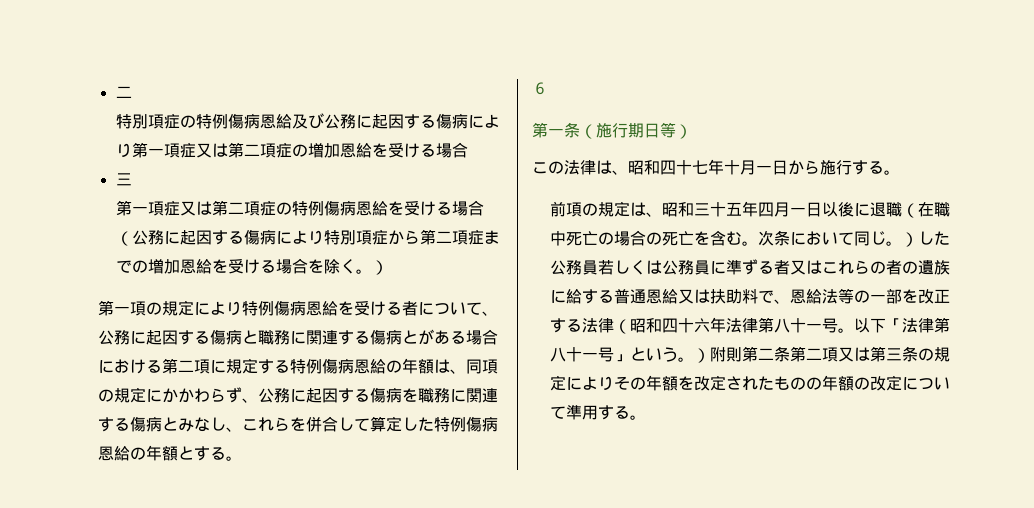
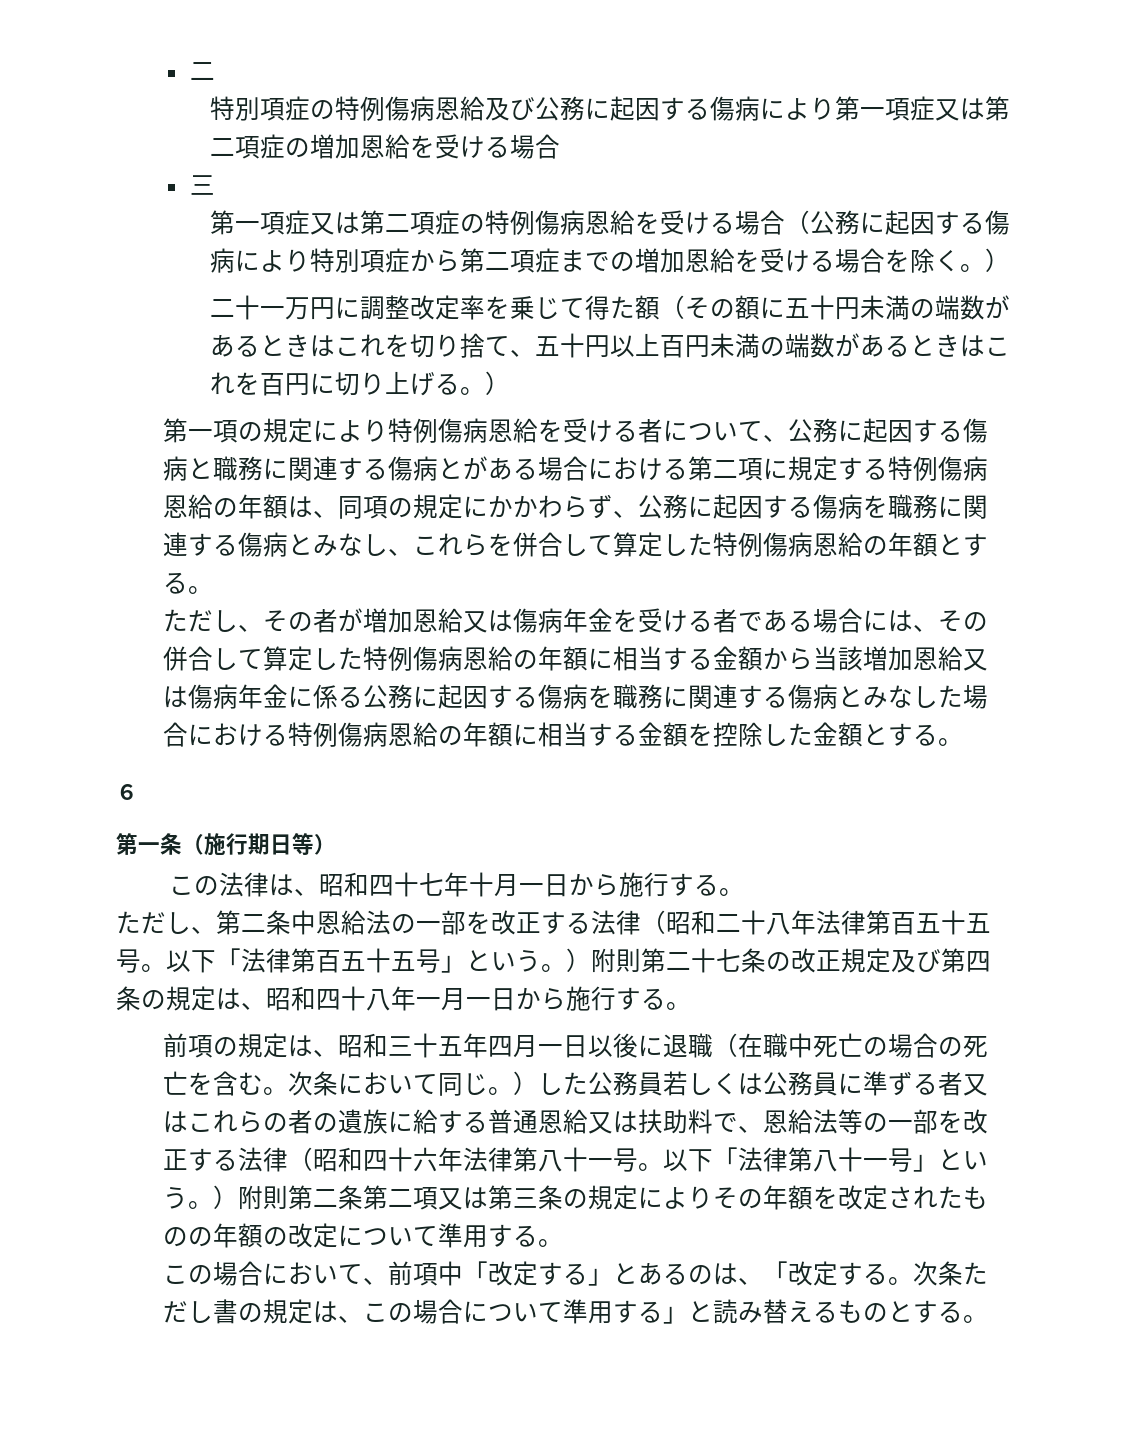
+ 二十一万円に調整改定率を乗じて得た額（その額に五十円未満の端数があるときはこれを切り捨て、五十円以上百円未満の端数があるときはこれを百円に切り上げる。）
+ ただし、その者が増加恩給又は傷病年金を受ける者である場合には、その併合して算定した特例傷病恩給の年額に相当する金額から当該増加恩給又は傷病年金に係る公務に起因する傷病を職務に関連する傷病とみなした場合における特例傷病恩給の年額に相当する金額を控除した金額とする。
+ ただし、第二条中恩給法の一部を改正する法律（昭和二十八年法律第百五十五号。以下「法律第百五十五号」という。）附則第二十七条の改正規定及び第四条の規定は、昭和四十八年一月一日から施行する。
+ この場合において、前項中「改定する」とあるのは、「改定する。次条ただし書の規定は、この場合について準用する」と読み替えるものとする。

